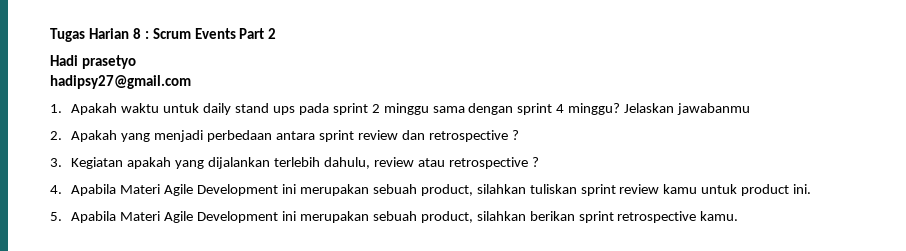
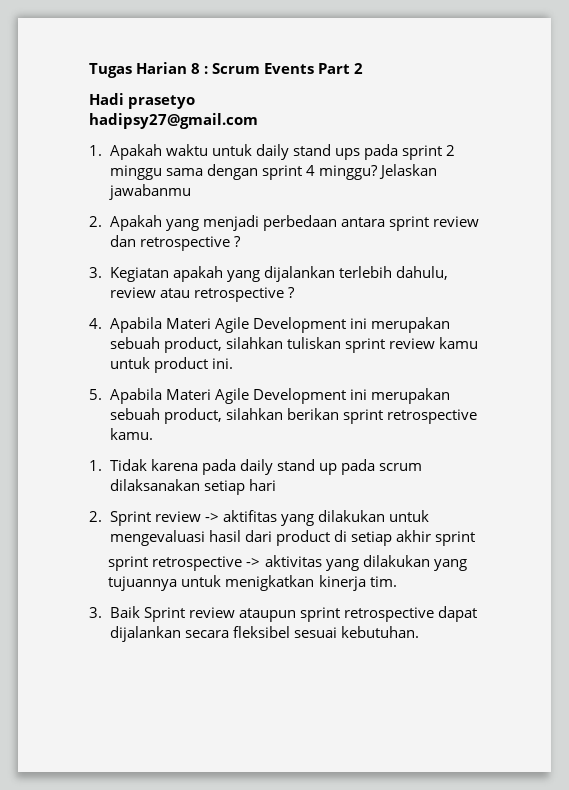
+ 1. Tidak karena pada daily stand up pada scrum dilaksanakan setiap hari
+ 2. Sprint review -> aktifitas yang dilakukan untuk mengevaluasi hasil dari product di setiap akhir sprint
+ sprint retrospective -> aktivitas yang dilakukan yang tujuannya untuk menigkatkan kinerja tim.
+ 3. Baik Sprint review ataupun sprint retrospective dapat dijalankan secara fleksibel sesuai kebutuhan.

